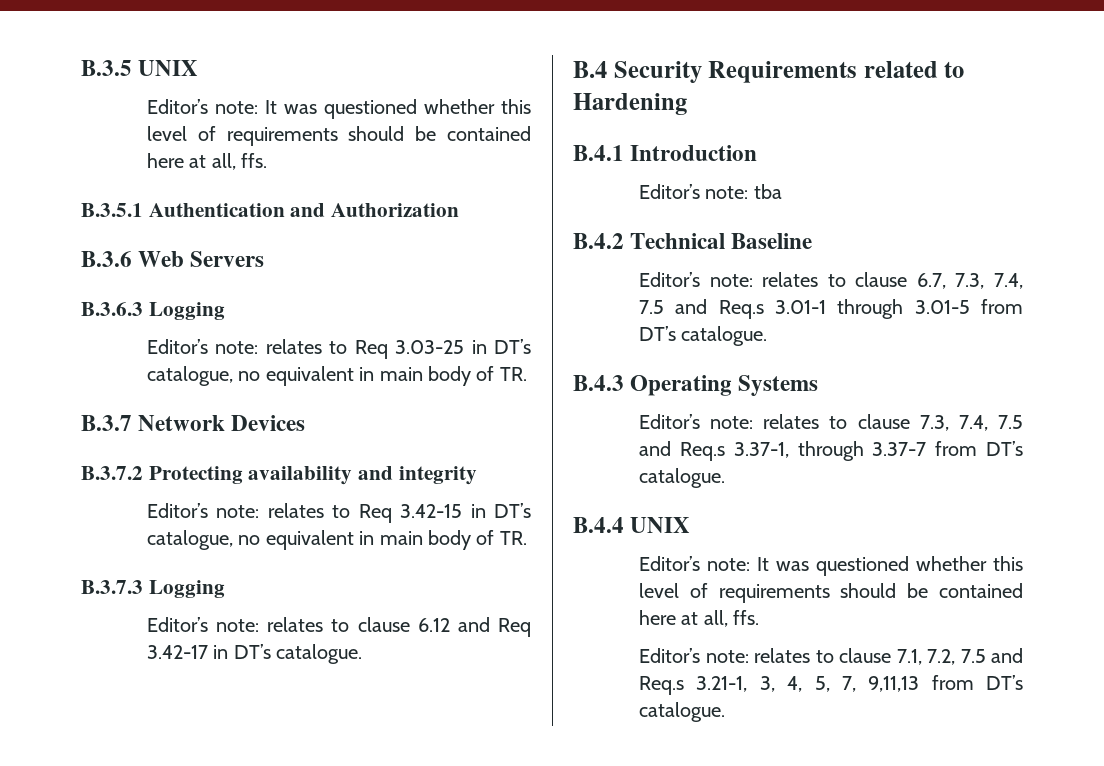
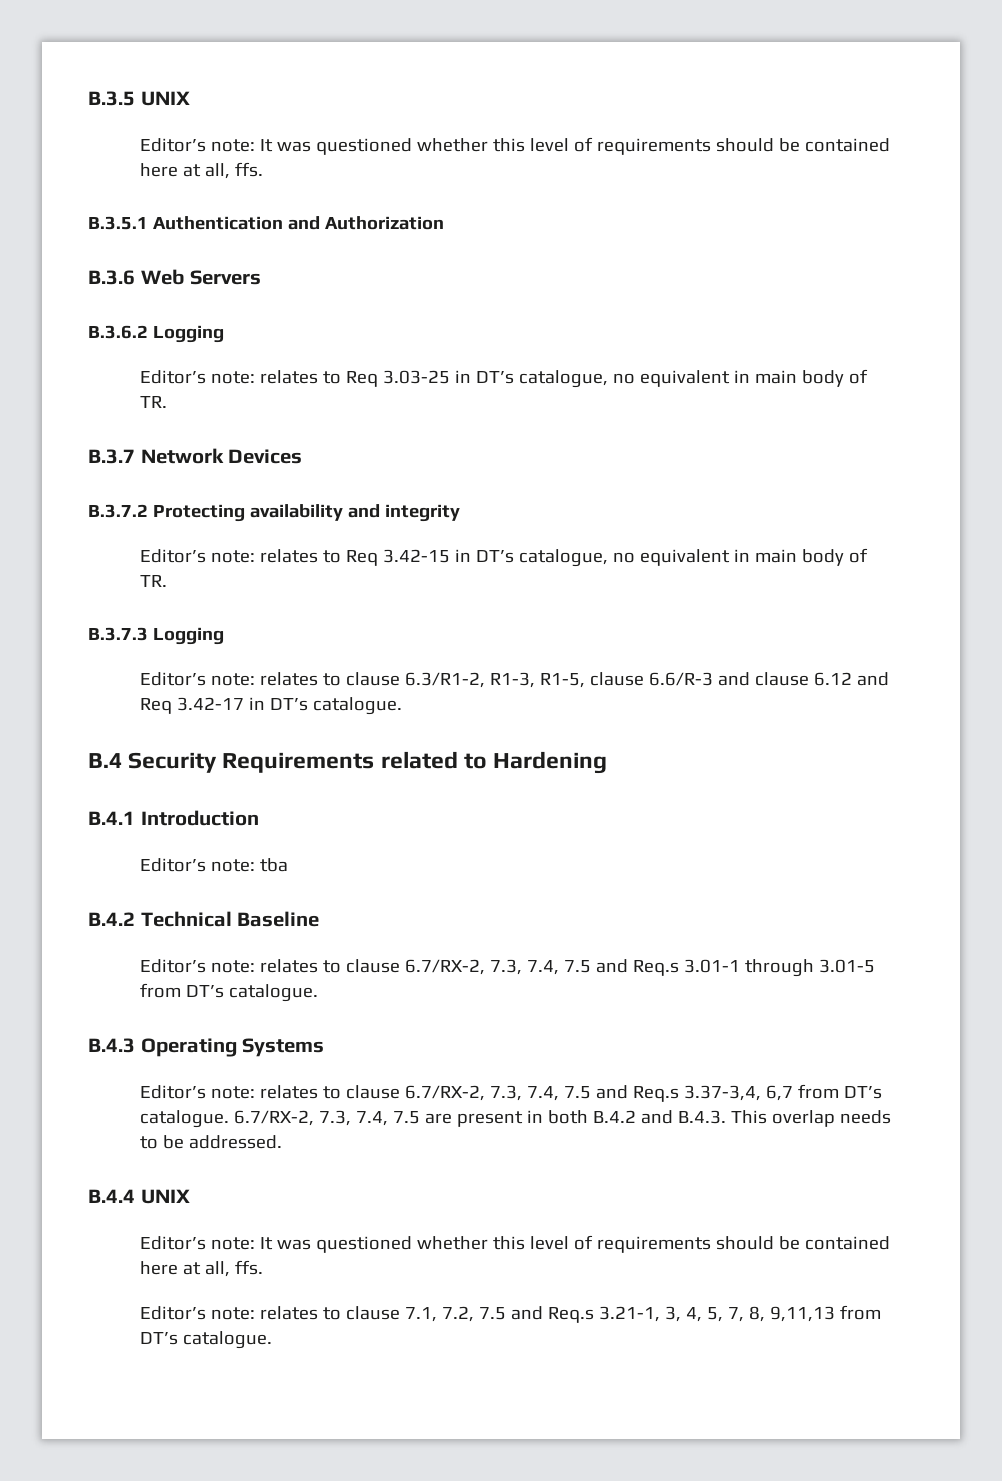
- B.3.6.3 Logging
+ B.3.6.2 Logging
- Editor’s note: relates to clause 6.12 and Req 3.42-17 in DT’s catalogue.
+ Editor’s note: relates to clause 6.3/R1-2, R1-3, R1-5, clause 6.6/R-3 and clause 6.12 and Req 3.42-17 in DT’s catalogue.
- Editor’s note: relates to clause 6.7, 7.3, 7.4, 7.5 and Req.s 3.01-1 through 3.01-5 from DT’s catalogue.
+ Editor’s note: relates to clause 6.7/RX-2, 7.3, 7.4, 7.5 and Req.s 3.01-1 through 3.01-5 from DT’s catalogue.
- Editor’s note: relates to clause 7.3, 7.4, 7.5 and Req.s 3.37-1, through 3.37-7 from DT’s catalogue.
+ Editor’s note: relates to clause 6.7/RX-2, 7.3, 7.4, 7.5 and Req.s 3.37-3,4, 6,7 from DT’s catalogue. 6.7/RX-2, 7.3, 7.4, 7.5 are present in both B.4.2 and B.4.3. This overlap needs to be addressed.
- Editor’s note: relates to clause 7.1, 7.2, 7.5 and Req.s 3.21-1, 3, 4, 5, 7, 9,11,13 from DT’s catalogue.
+ Editor’s note: relates to clause 7.1, 7.2, 7.5 and Req.s 3.21-1, 3, 4, 5, 7, 8, 9,11,13 from DT’s catalogue.

